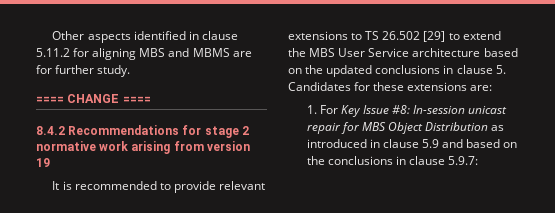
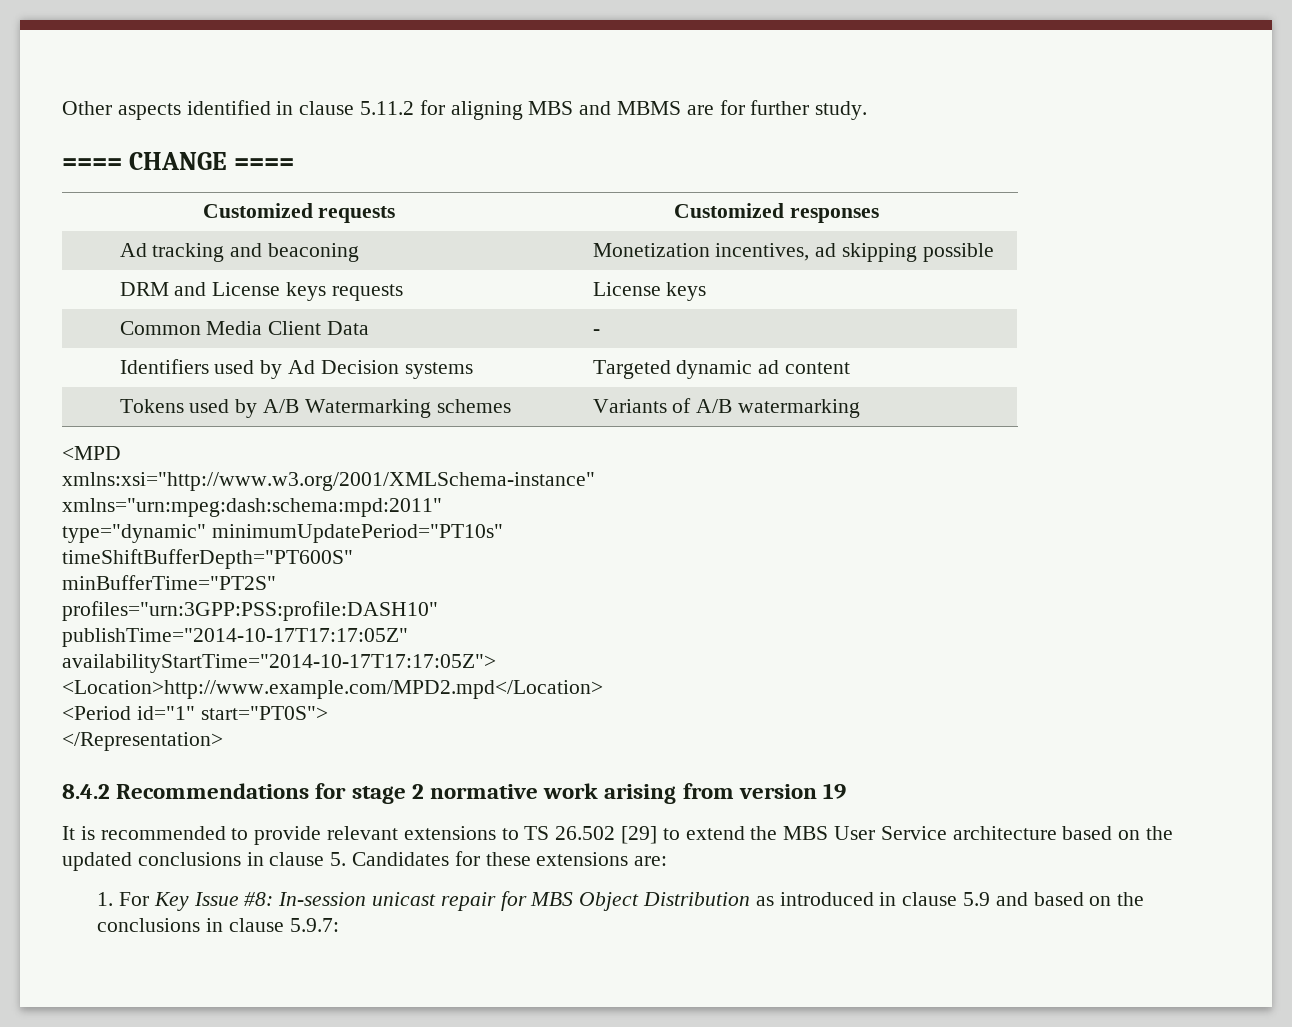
+ Customized requests | Customized responses
+ Ad tracking and beaconing | Monetization incentives, ad skipping possible
+ DRM and License keys requests | License keys
+ Common Media Client Data | -
+ Identifiers used by Ad Decision systems | Targeted dynamic ad content
+ Tokens used by A/B Watermarking schemes | Variants of A/B watermarking
+ <MPD
+ xmlns:xsi="http://www.w3.org/2001/XMLSchema-instance"
+ xmlns="urn:mpeg:dash:schema:mpd:2011"
+ type="dynamic" minimumUpdatePeriod="PT10s"
+ timeShiftBufferDepth="PT600S"
+ minBufferTime="PT2S"
+ profiles="urn:3GPP:PSS:profile:DASH10"
+ publishTime="2014-10-17T17:17:05Z"
+ availabilityStartTime="2014-10-17T17:17:05Z">
+ <Location>http://www.example.com/MPD2.mpd</Location>
+ <Period id="1" start="PT0S">
+ </Representation>

